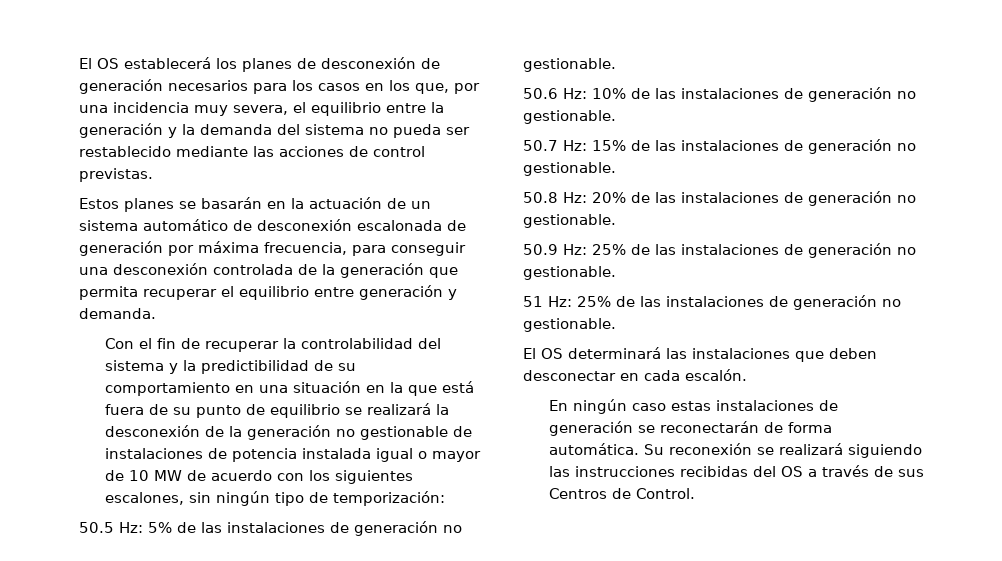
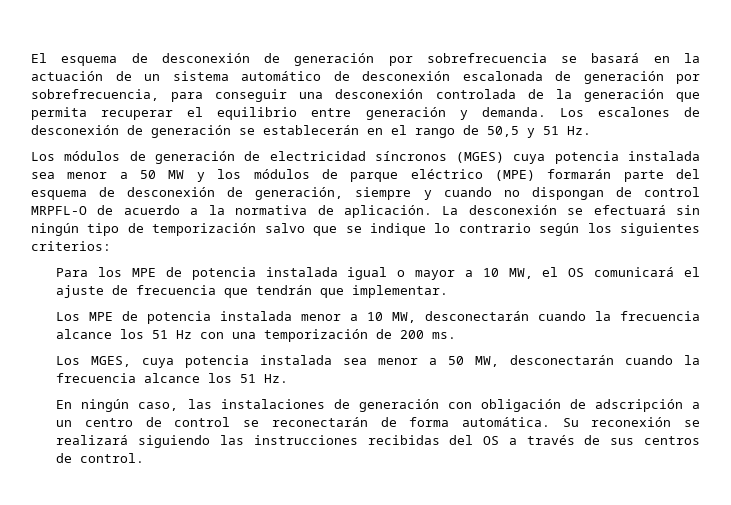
- El OS establecerá los planes de desconexión de generación necesarios para los casos en los que, por una incidencia muy severa, el equilibrio entre la generación y la demanda del sistema no pueda ser restablecido mediante las acciones de control previstas.
- Estos planes se basarán en la actuación de un sistema automático de desconexión escalonada de generación por máxima frecuencia, para conseguir una desconexión controlada de la generación que permita recuperar el equilibrio entre generación y demanda.
- Con el fin de recuperar la controlabilidad del sistema y la predictibilidad de su comportamiento en una situación en la que está fuera de su punto de equilibrio se realizará la desconexión de la generación no gestionable de instalaciones de potencia instalada igual o mayor de 10 MW de acuerdo con los siguientes escalones, sin ningún tipo de temporización:
- 50.5 Hz: 5% de las instalaciones de generación no gestionable.
- 50.6 Hz: 10% de las instalaciones de generación no gestionable.
- 50.7 Hz: 15% de las instalaciones de generación no gestionable.
- 50.8 Hz: 20% de las instalaciones de generación no gestionable.
- 50.9 Hz: 25% de las instalaciones de generación no gestionable.
- 51 Hz: 25% de las instalaciones de generación no gestionable.
- El OS determinará las instalaciones que deben desconectar en cada escalón.
- En ningún caso estas instalaciones de generación se reconectarán de forma automática.
+ El esquema de desconexión de generación por sobrefrecuencia se basará en la actuación de un sistema automático de desconexión escalonada de generación por sobrefrecuencia, para conseguir una desconexión controlada de la generación que permita recuperar el equilibrio entre generación y demanda. Los escalones de desconexión de generación se establecerán en el rango de 50,5 y 51 Hz.
+ Los módulos de generación de electricidad síncronos (MGES) cuya potencia instalada sea menor a 50 MW y los módulos de parque eléctrico (MPE) formarán parte del esquema de desconexión de generación, siempre y cuando no dispongan de control MRPFL-O de acuerdo a la normativa de aplicación. La desconexión se efectuará sin ningún tipo de temporización salvo que se indique lo contrario según los siguientes criterios:
+ Para los MPE de potencia instalada igual o mayor a 10 MW, el OS comunicará el ajuste de frecuencia que tendrán que implementar.
+ Los MPE de potencia instalada menor a 10 MW, desconectarán cuando la frecuencia alcance los 51 Hz con una temporización de 200 ms.
+ Los MGES, cuya potencia instalada sea menor a 50 MW, desconectarán cuando la frecuencia alcance los 51 Hz.
+ En ningún caso, las instalaciones de generación con obligación de adscripción a un centro de control se reconectarán de forma automática.
- Su reconexión se realizará siguiendo las instrucciones recibidas del OS a través de sus Centros de Control.
+ Su reconexión se realizará siguiendo las instrucciones recibidas del OS a través de sus centros de control.

